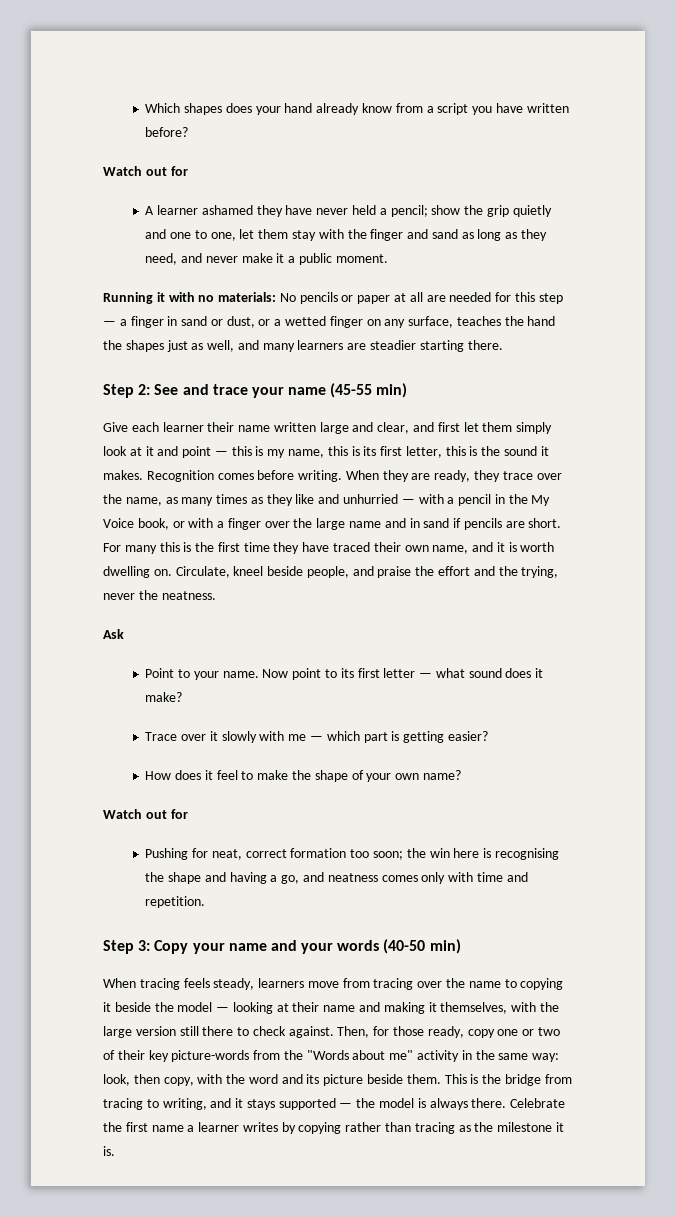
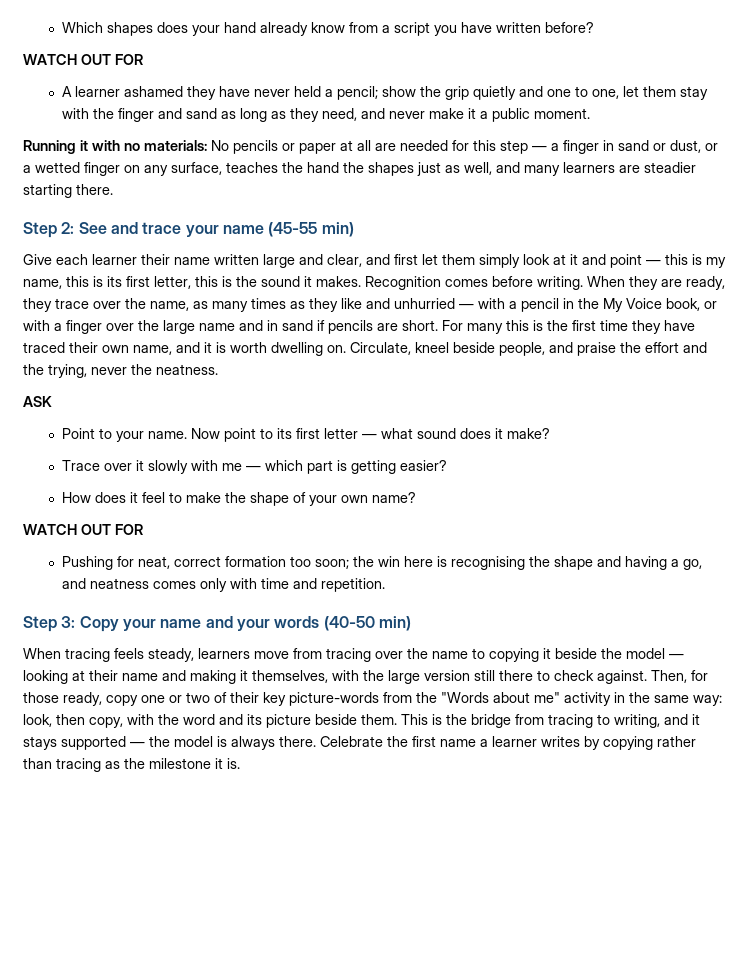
  Which shapes does your hand already know from a script you have written before?
- Watch out for
+ WATCH OUT FOR
- Ask
+ ASK
  How does it feel to make the shape of your own name?
- Watch out for
+ WATCH OUT FOR

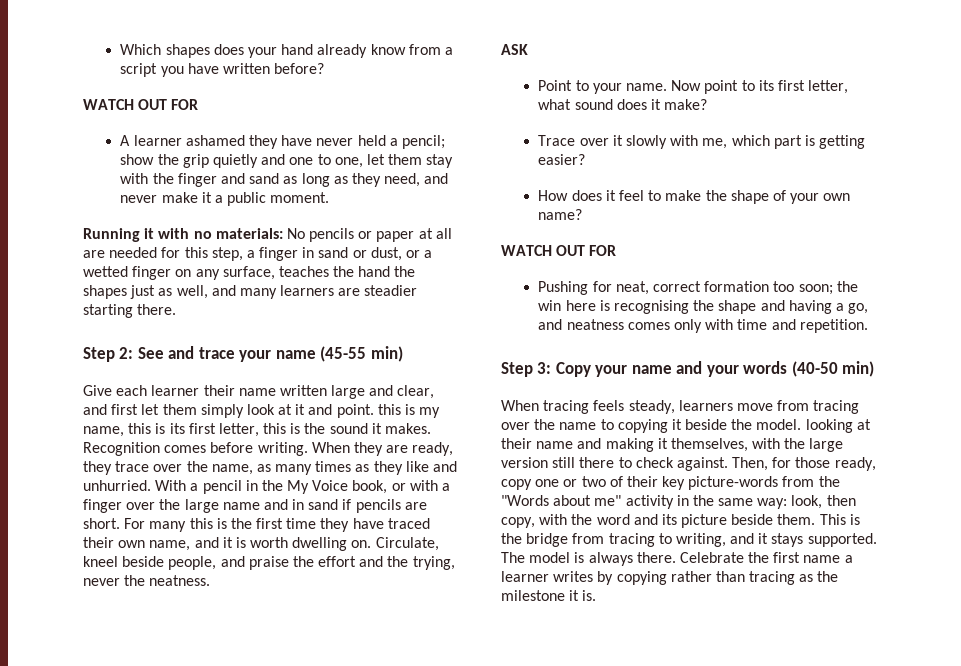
- Running it with no materials: No pencils or paper at all are needed for this step — a finger in sand or dust, or a wetted finger on any surface, teaches the hand the shapes just as well, and many learners are steadier starting there.
+ Running it with no materials: No pencils or paper at all are needed for this step, a finger in sand or dust, or a wetted finger on any surface, teaches the hand the shapes just as well, and many learners are steadier starting there.
- Give each learner their name written large and clear, and first let them simply look at it and point — this is my name, this is its first letter, this is the sound it makes.
+ Give each learner their name written large and clear, and first let them simply look at it and point. this is my name, this is its first letter, this is the sound it makes.
- When they are ready, they trace over the name, as many times as they like and unhurried — with a pencil in the My Voice book, or with a finger over the large name and in sand if pencils are short.
+ When they are ready, they trace over the name, as many times as they like and unhurried. With a pencil in the My Voice book, or with a finger over the large name and in sand if pencils are short.
- Now point to its first letter — what sound does it make?
+ Now point to its first letter, what sound does it make?
- Trace over it slowly with me — which part is getting easier?
+ Trace over it slowly with me, which part is getting easier?
- When tracing feels steady, learners move from tracing over the name to copying it beside the model — looking at their name and making it themselves, with the large version still there to check against.
+ When tracing feels steady, learners move from tracing over the name to copying it beside the model. looking at their name and making it themselves, with the large version still there to check against.
- This is the bridge from tracing to writing, and it stays supported — the model is always there.
+ This is the bridge from tracing to writing, and it stays supported. The model is always there.

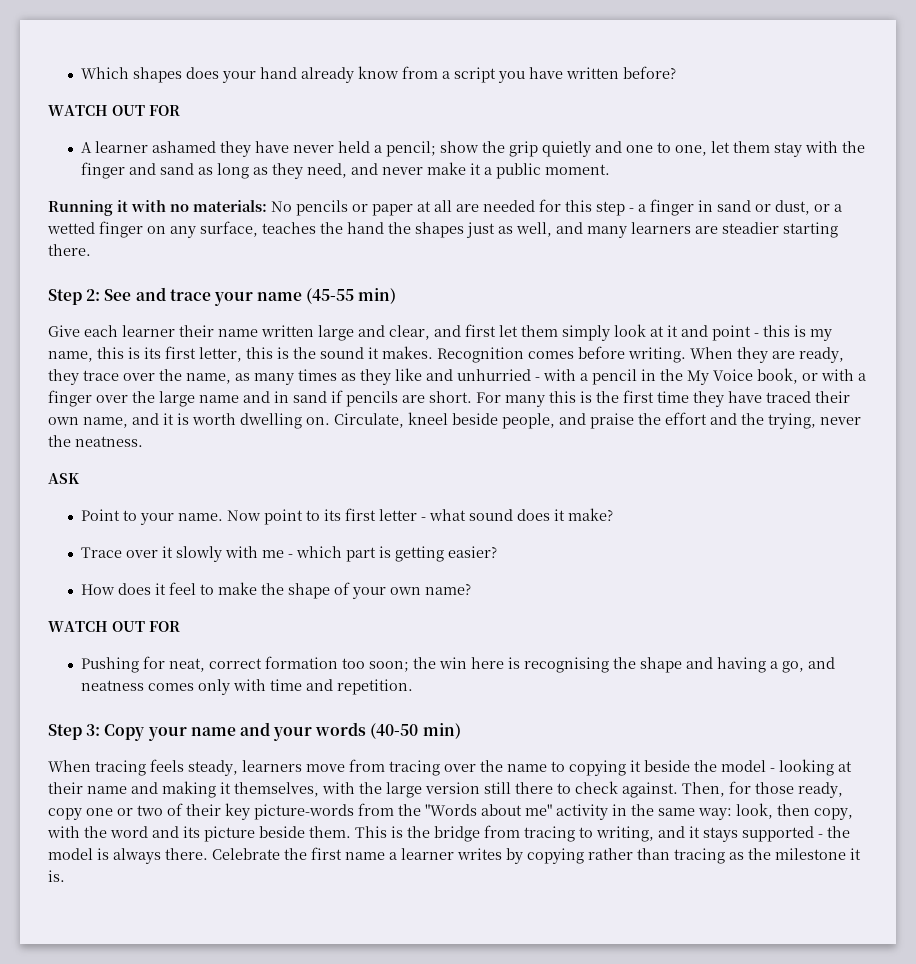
- Running it with no materials: No pencils or paper at all are needed for this step, a finger in sand or dust, or a wetted finger on any surface, teaches the hand the shapes just as well, and many learners are steadier starting there.
+ Running it with no materials: No pencils or paper at all are needed for this step - a finger in sand or dust, or a wetted finger on any surface, teaches the hand the shapes just as well, and many learners are steadier starting there.
- Give each learner their name written large and clear, and first let them simply look at it and point. this is my name, this is its first letter, this is the sound it makes.
+ Give each learner their name written large and clear, and first let them simply look at it and point - this is my name, this is its first letter, this is the sound it makes.
- When they are ready, they trace over the name, as many times as they like and unhurried. With a pencil in the My Voice book, or with a finger over the large name and in sand if pencils are short.
+ When they are ready, they trace over the name, as many times as they like and unhurried - with a pencil in the My Voice book, or with a finger over the large name and in sand if pencils are short.
- Now point to its first letter, what sound does it make?
+ Now point to its first letter - what sound does it make?
- Trace over it slowly with me, which part is getting easier?
+ Trace over it slowly with me - which part is getting easier?
- When tracing feels steady, learners move from tracing over the name to copying it beside the model. looking at their name and making it themselves, with the large version still there to check against.
+ When tracing feels steady, learners move from tracing over the name to copying it beside the model - looking at their name and making it themselves, with the large version still there to check against.
- This is the bridge from tracing to writing, and it stays supported. The model is always there.
+ This is the bridge from tracing to writing, and it stays supported - the model is always there.

